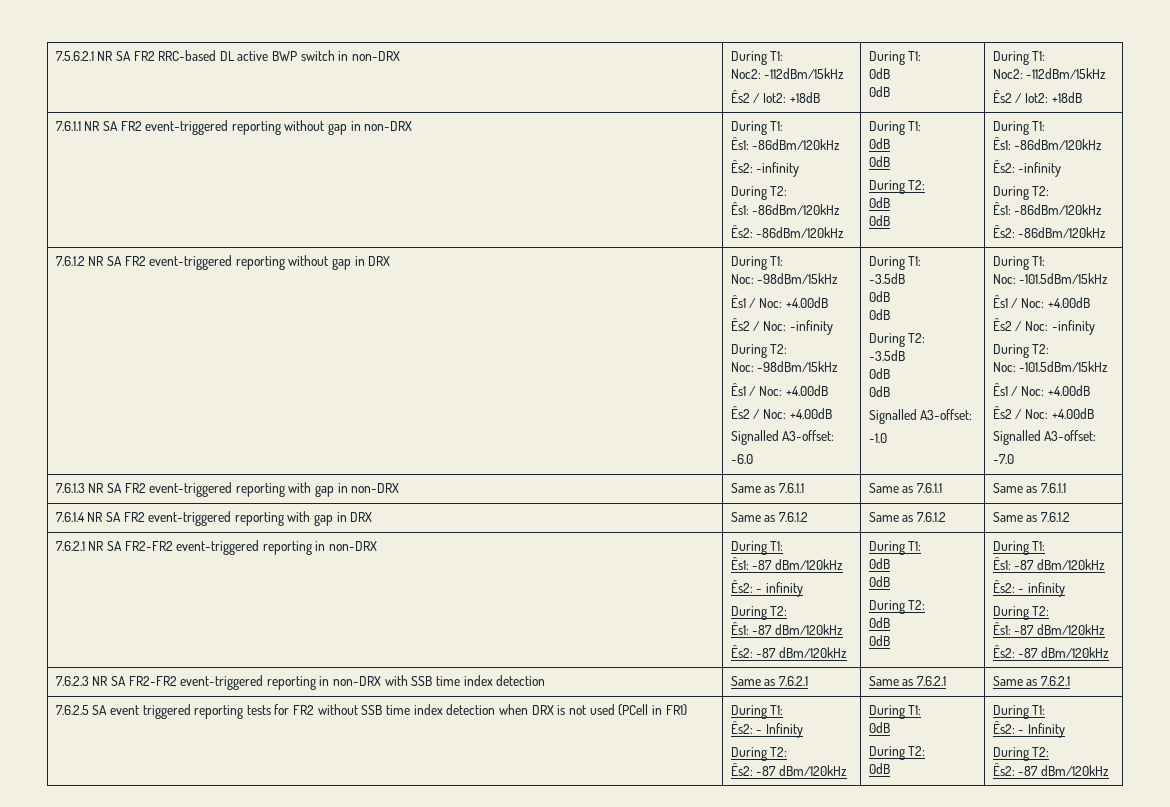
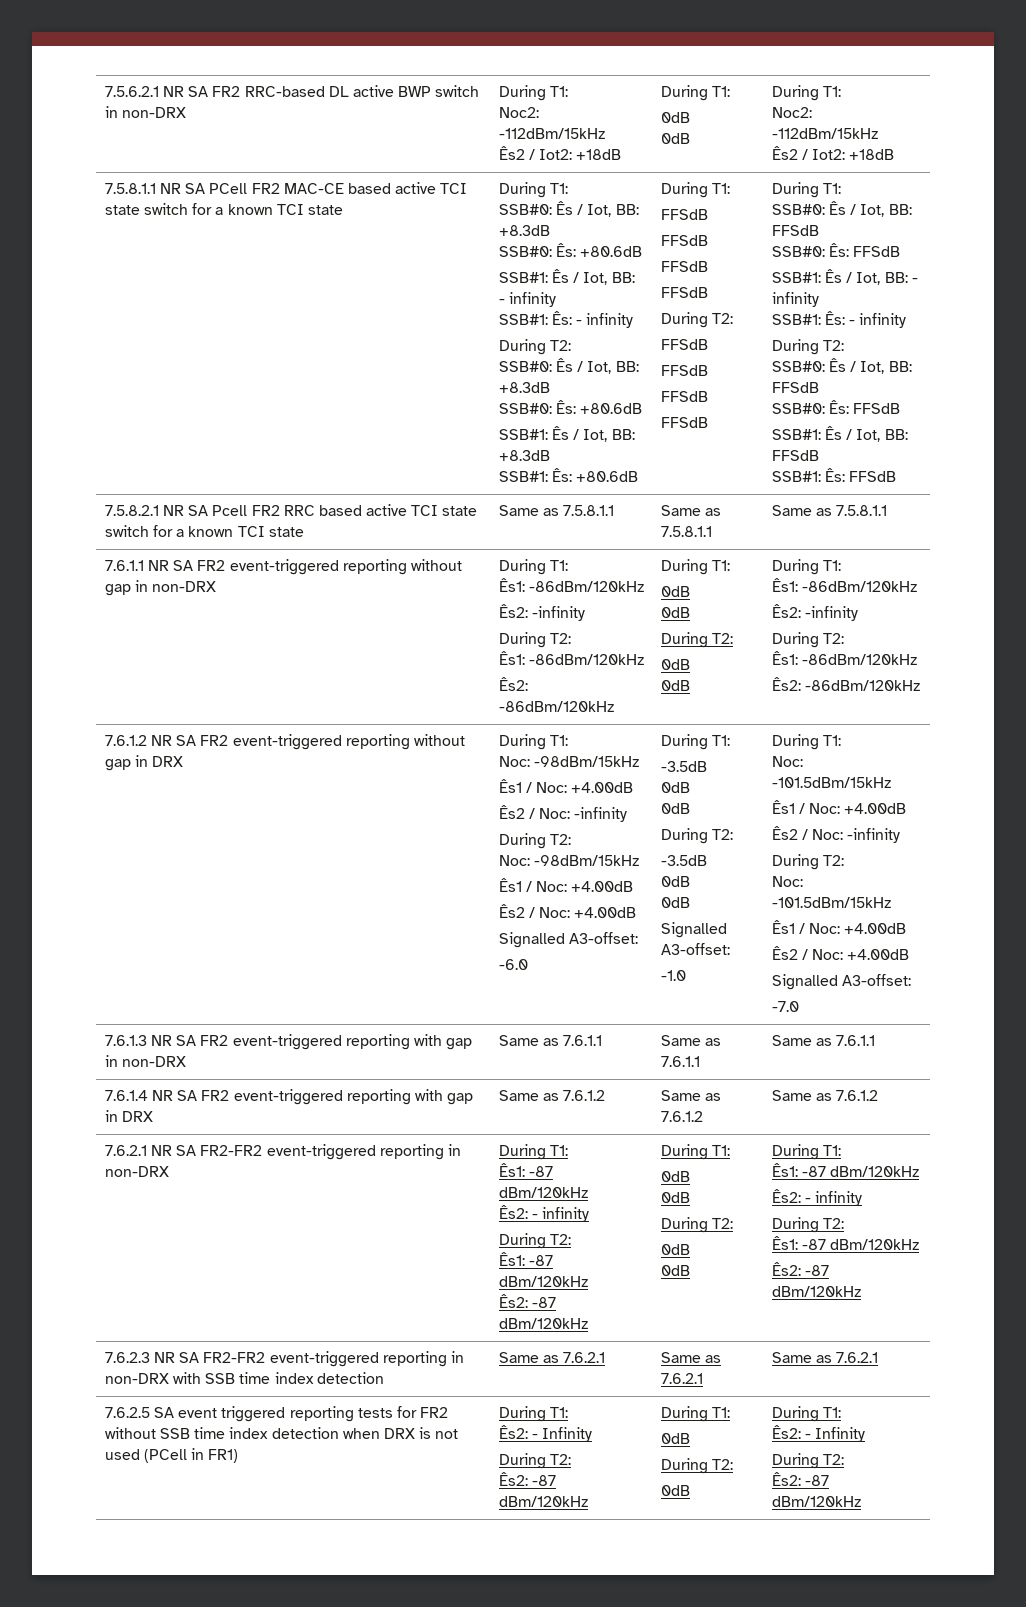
+ 7.5.8.1.1 NR SA PCell FR2 MAC-CE based active TCI state switch for a known TCI state | During T1:
+ SSB#0: Ês / Iot, BB: +8.3dB
+ SSB#0: Ês: +80.6dB
+ SSB#1: Ês / Iot, BB: - infinity
+ SSB#1: Ês: - infinity
+ During T2:
+ SSB#0: Ês / Iot, BB: +8.3dB
+ SSB#0: Ês: +80.6dB
+ SSB#1: Ês / Iot, BB: +8.3dB
+ SSB#1: Ês: +80.6dB | During T1:
+ FFSdB
+ FFSdB
+ FFSdB
+ FFSdB
+ During T2:
+ FFSdB
+ FFSdB
+ FFSdB
+ FFSdB | During T1:
+ SSB#0: Ês / Iot, BB: FFSdB
+ SSB#0: Ês: FFSdB
+ SSB#1: Ês / Iot, BB: - infinity
+ SSB#1: Ês: - infinity
+ During T2:
+ SSB#0: Ês / Iot, BB: FFSdB
+ SSB#0: Ês: FFSdB
+ SSB#1: Ês / Iot, BB: FFSdB
+ SSB#1: Ês: FFSdB
+ 7.5.8.2.1 NR SA Pcell FR2 RRC based active TCI state switch for a known TCI state | Same as 7.5.8.1.1 | Same as 7.5.8.1.1 | Same as 7.5.8.1.1

